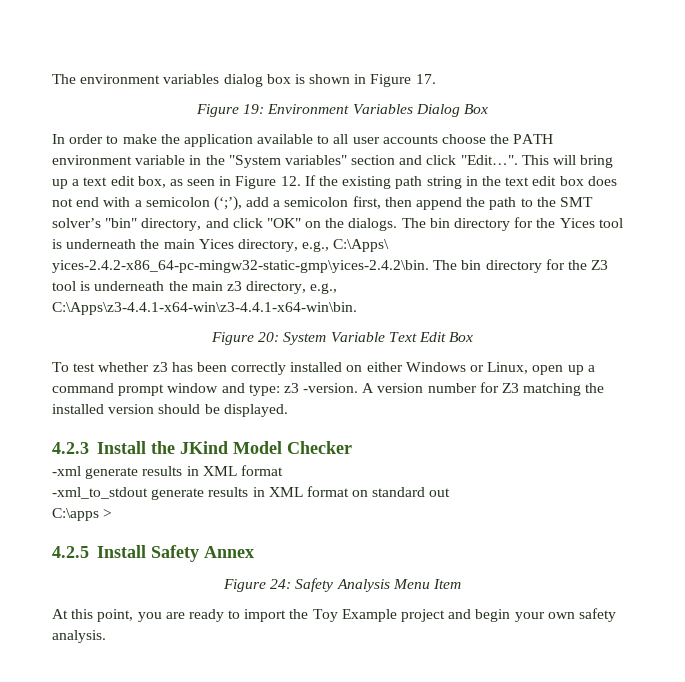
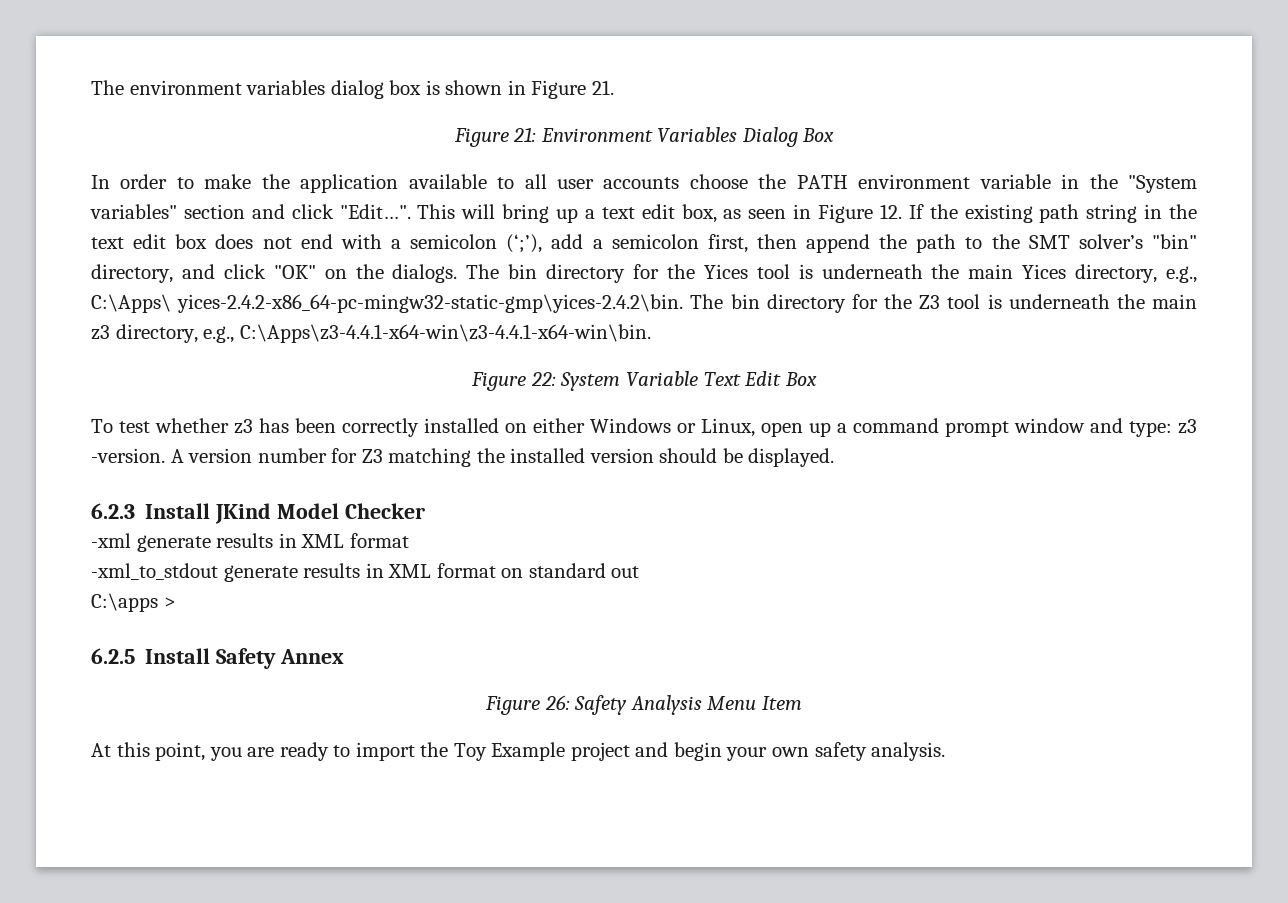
- The environment variables dialog box is shown in Figure 17.
- Figure 19: Environment Variables Dialog Box
+ The environment variables dialog box is shown in Figure 21.
+ Figure 21: Environment Variables Dialog Box
- Figure 20: System Variable Text Edit Box
+ Figure 22: System Variable Text Edit Box
- 4.2.3 Install the JKind Model Checker
+ 6.2.3 Install JKind Model Checker
- 4.2.5 Install Safety Annex
+ 6.2.5 Install Safety Annex
- Figure 24: Safety Analysis Menu Item
+ Figure 26: Safety Analysis Menu Item

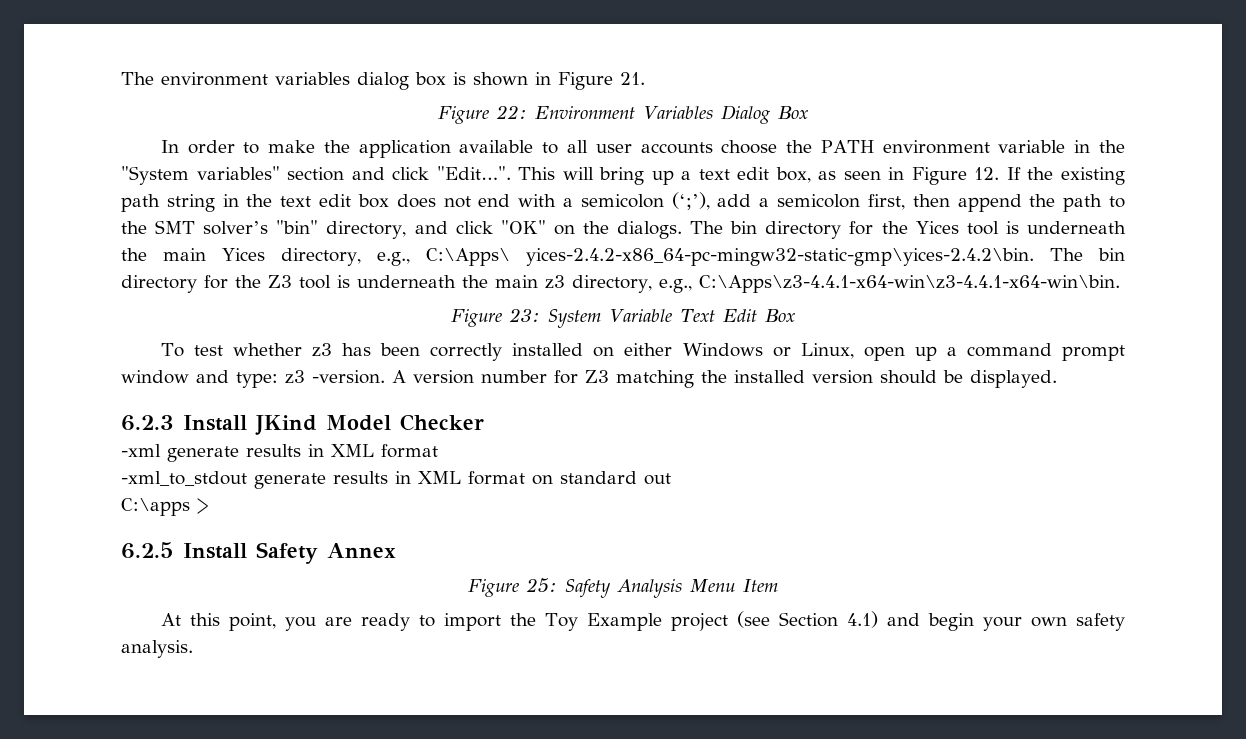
- Figure 21: Environment Variables Dialog Box
+ Figure 22: Environment Variables Dialog Box
- Figure 22: System Variable Text Edit Box
+ Figure 23: System Variable Text Edit Box
- Figure 26: Safety Analysis Menu Item
+ Figure 25: Safety Analysis Menu Item
- At this point, you are ready to import the Toy Example project and begin your own safety analysis.
+ At this point, you are ready to import the Toy Example project (see Section 4.1) and begin your own safety analysis.

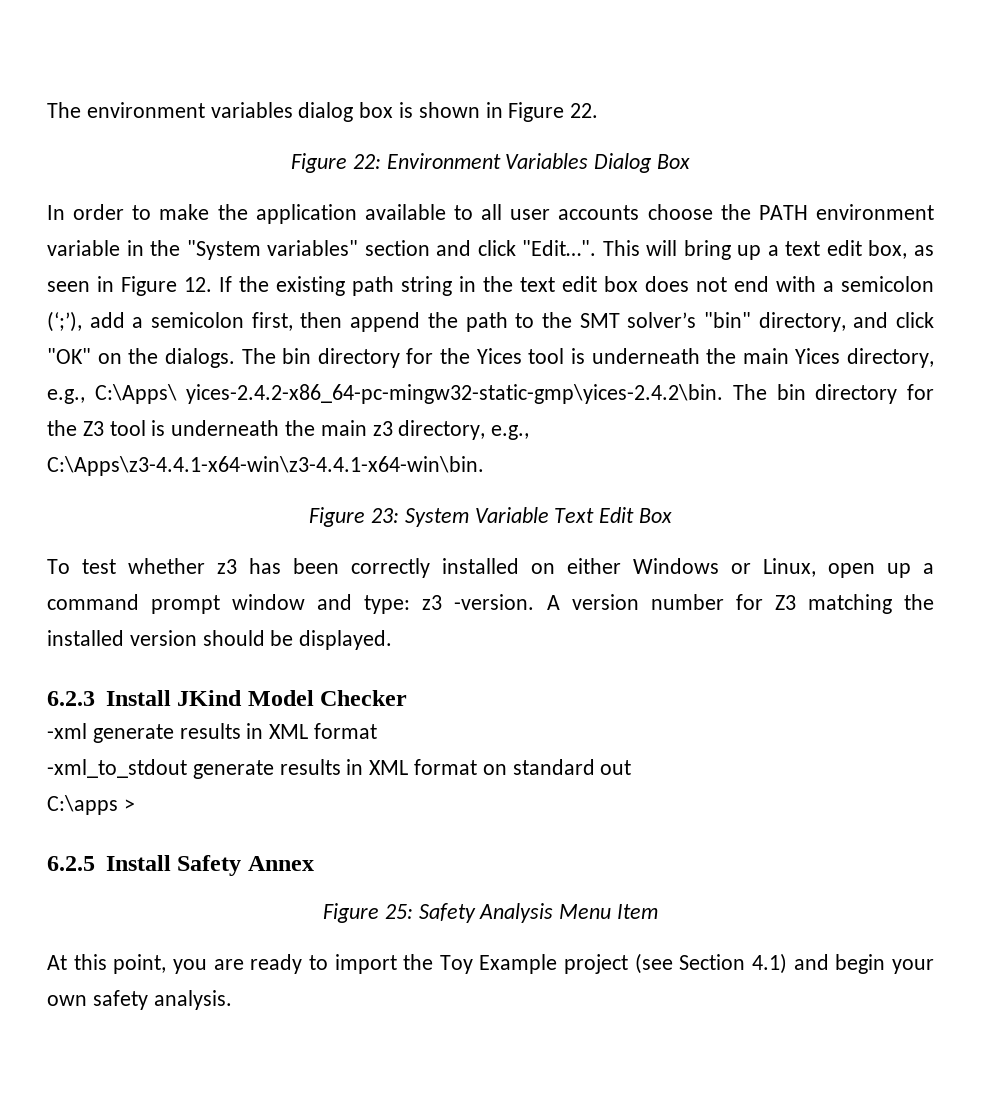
- The environment variables dialog box is shown in Figure 21.
+ The environment variables dialog box is shown in Figure 22.

